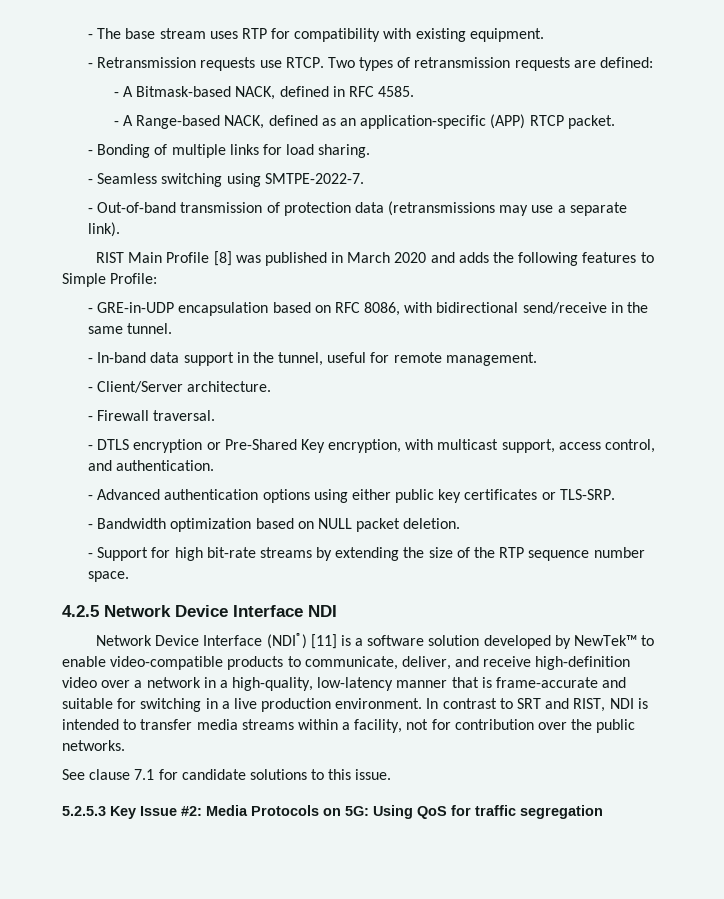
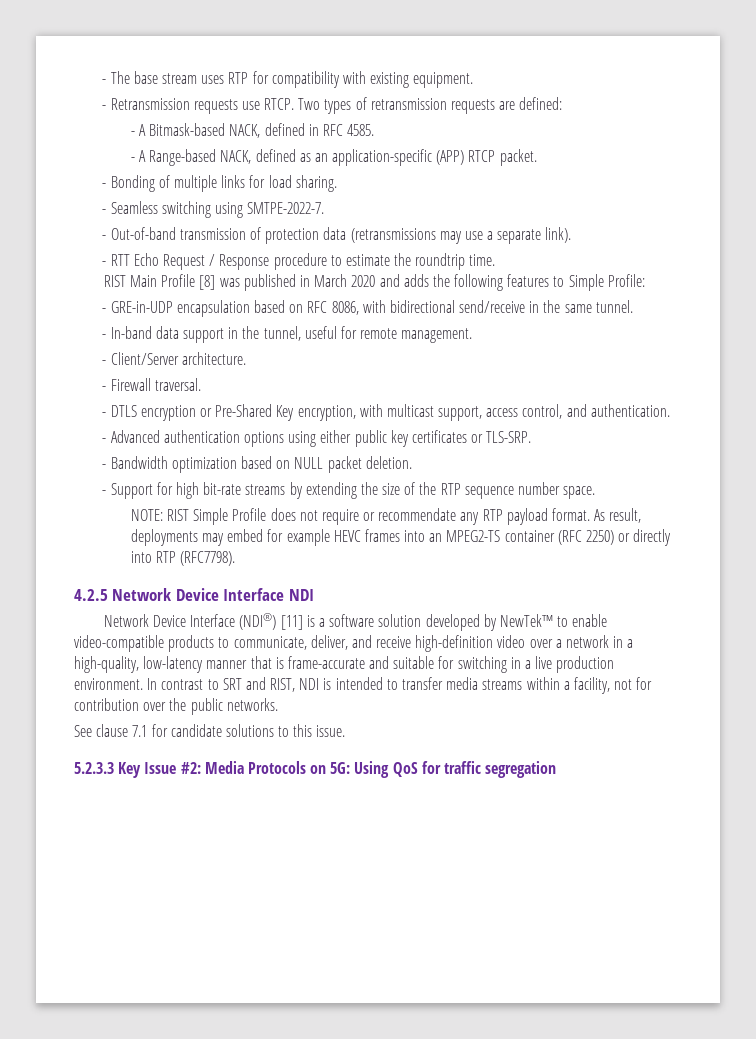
+ - RTT Echo Request / Response procedure to estimate the roundtrip time.
+ NOTE: RIST Simple Profile does not require or recommendate any RTP payload format. As result, deployments may embed for example HEVC frames into an MPEG2-TS container (RFC 2250) or directly into RTP (RFC7798).
- 5.2.5.3 Key Issue #2: Media Protocols on 5G: Using QoS for traffic segregation
+ 5.2.3.3 Key Issue #2: Media Protocols on 5G: Using QoS for traffic segregation

